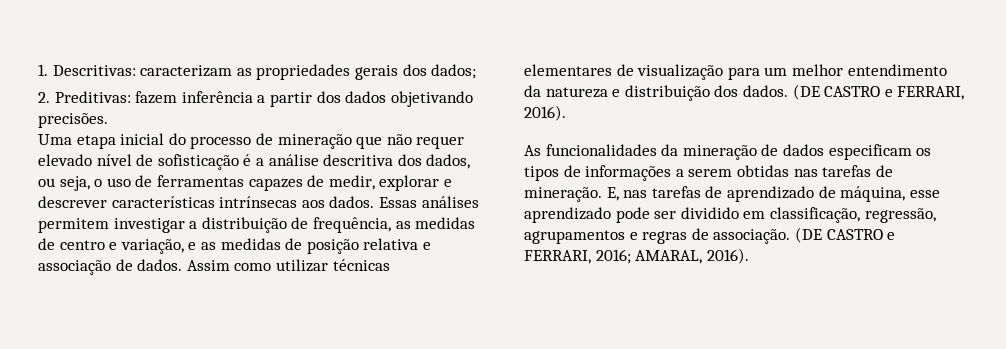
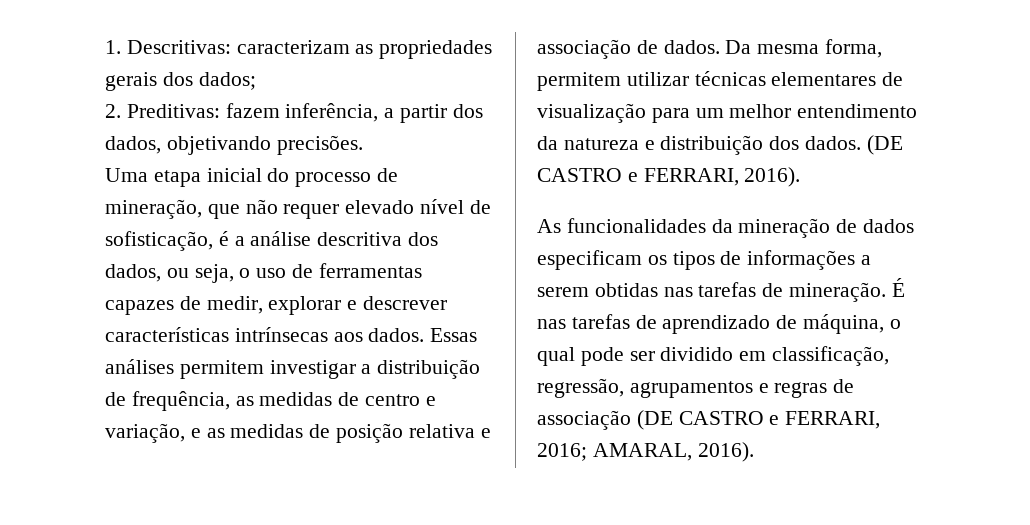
- 2. Preditivas: fazem inferência a partir dos dados objetivando precisões.
+ 2. Preditivas: fazem inferência, a partir dos dados, objetivando precisões.
- Uma etapa inicial do processo de mineração que não requer elevado nível de sofisticação é a análise descritiva dos dados, ou seja, o uso de ferramentas capazes de medir, explorar e descrever características intrínsecas aos dados.
+ Uma etapa inicial do processo de mineração, que não requer elevado nível de sofisticação, é a análise descritiva dos dados, ou seja, o uso de ferramentas capazes de medir, explorar e descrever características intrínsecas aos dados.
- Assim como utilizar técnicas elementares de visualização para um melhor entendimento da natureza e distribuição dos dados.
+ Da mesma forma, permitem utilizar técnicas elementares de visualização para um melhor entendimento da natureza e distribuição dos dados.
- E, nas tarefas de aprendizado de máquina, esse aprendizado pode ser dividido em classificação, regressão, agrupamentos e regras de associação. (DE CASTRO e FERRARI, 2016; AMARAL, 2016).
+ É nas tarefas de aprendizado de máquina, o qual pode ser dividido em classificação, regressão, agrupamentos e regras de associação (DE CASTRO e FERRARI, 2016; AMARAL, 2016).

